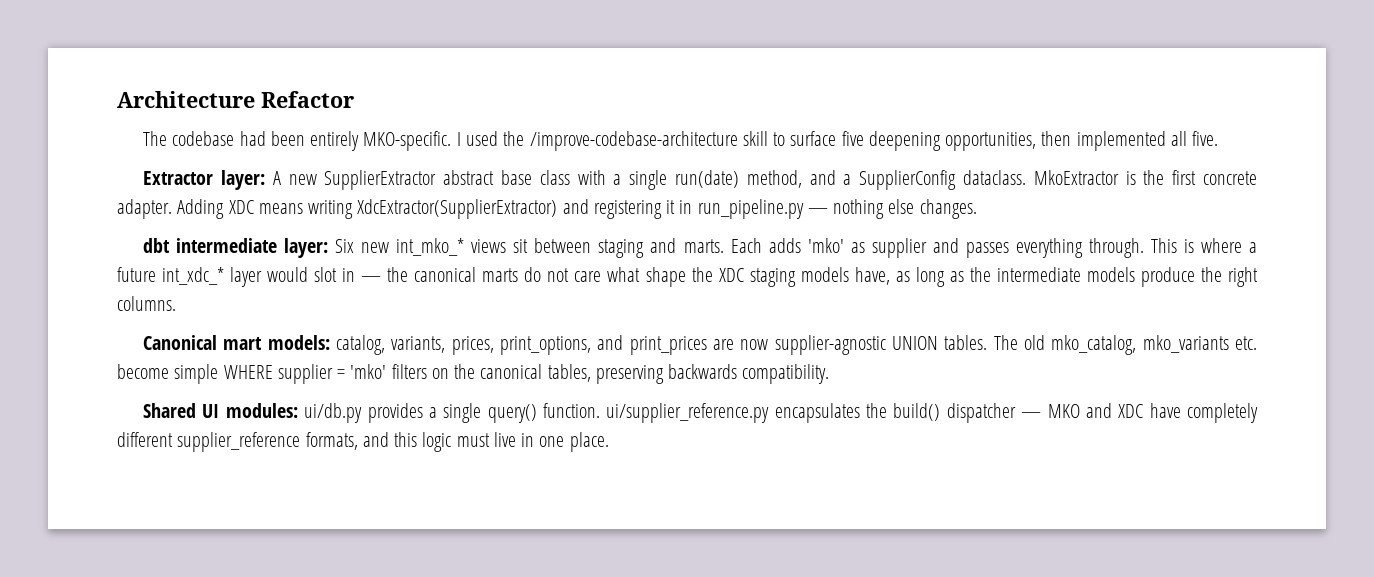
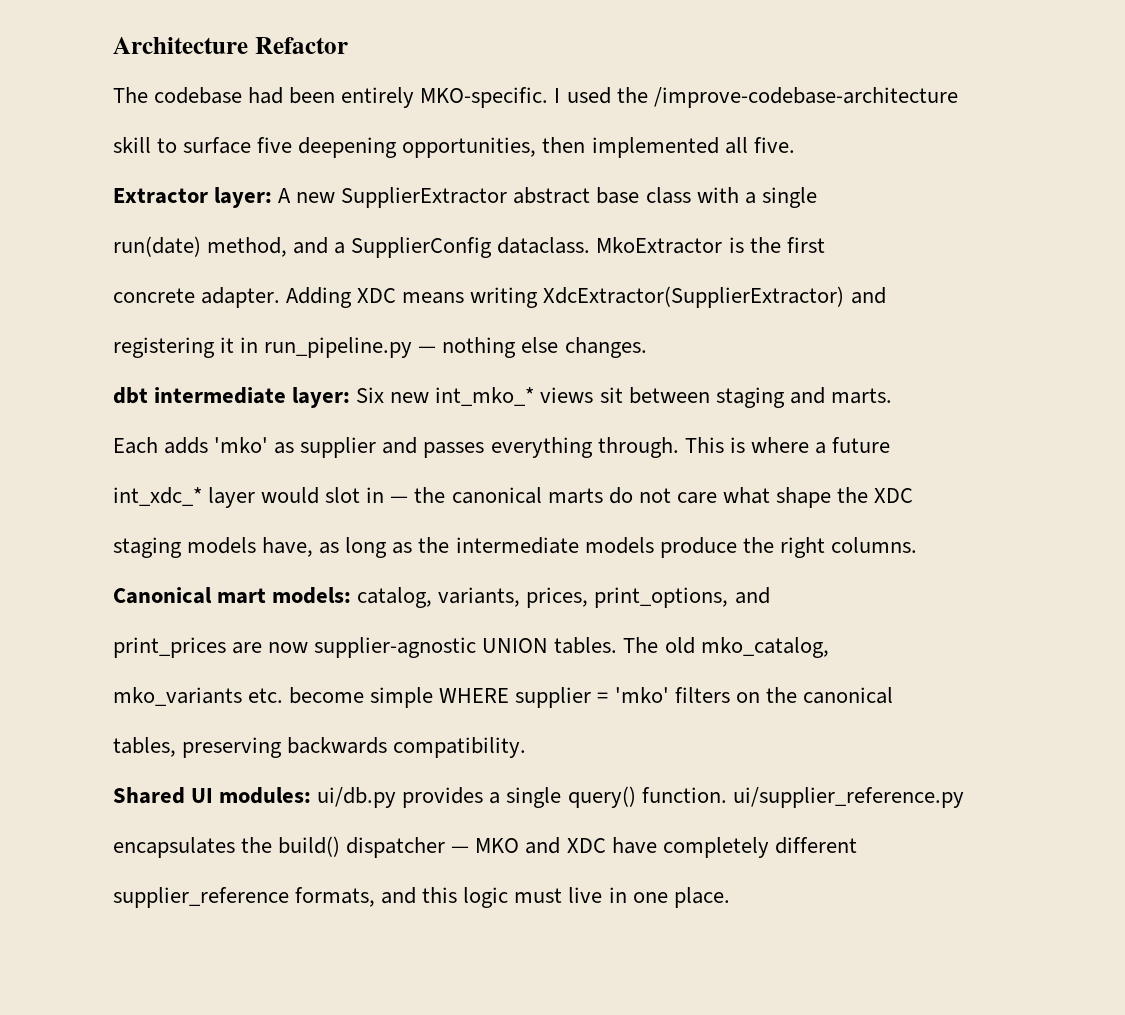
- I used the /improve-codebase-architecture skill to surface five deepening opportunities, then implemented all five.
+ I used the /improve-codebase-architecture
+ skill to surface five deepening opportunities, then implemented all five.
- Extractor layer: A new SupplierExtractor abstract base class with a single run(date) method, and a SupplierConfig dataclass.
+ Extractor layer: A new SupplierExtractor abstract base class with a single
+ run(date) method, and a SupplierConfig dataclass.
- MkoExtractor is the first concrete adapter.
+ MkoExtractor is the first
+ concrete adapter.
- Adding XDC means writing XdcExtractor(SupplierExtractor) and registering it in run_pipeline.py — nothing else changes.
+ Adding XDC means writing XdcExtractor(SupplierExtractor) and
+ registering it in run_pipeline.py — nothing else changes.
- dbt intermediate layer: Six new int_mko_* views sit between staging and marts. Each adds 'mko' as supplier and passes everything through.
+ dbt intermediate layer: Six new int_mko_* views sit between staging and marts.
+ Each adds 'mko' as supplier and passes everything through.
- This is where a future int_xdc_* layer would slot in — the canonical marts do not care what shape the XDC staging models have, as long as the intermediate models produce the right columns.
+ This is where a future
+ int_xdc_* layer would slot in — the canonical marts do not care what shape the XDC
+ staging models have, as long as the intermediate models produce the right columns.
- Canonical mart models: catalog, variants, prices, print_options, and print_prices are now supplier-agnostic UNION tables.
+ Canonical mart models: catalog, variants, prices, print_options, and
+ print_prices are now supplier-agnostic UNION tables.
- The old mko_catalog, mko_variants etc. become simple WHERE supplier = 'mko' filters on the canonical tables, preserving backwards compatibility.
+ The old mko_catalog,
+ mko_variants etc. become simple WHERE supplier = 'mko' filters on the canonical
+ tables, preserving backwards compatibility.
- Shared UI modules: ui/db.py provides a single query() function. ui/supplier_reference.py encapsulates the build() dispatcher — MKO and XDC have completely different supplier_reference formats, and this logic must live in one place.
+ Shared UI modules: ui/db.py provides a single query() function. ui/supplier_reference.py
+ encapsulates the build() dispatcher — MKO and XDC have completely different
+ supplier_reference formats, and this logic must live in one place.

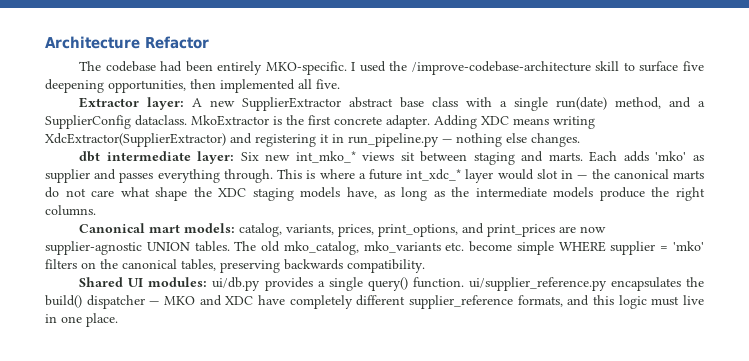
- I used the /improve-codebase-architecture
- skill to surface five deepening opportunities, then implemented all five.
+ I used the /improve-codebase-architecture skill to surface five deepening opportunities, then implemented all five.
- Extractor layer: A new SupplierExtractor abstract base class with a single
- run(date) method, and a SupplierConfig dataclass.
+ Extractor layer: A new SupplierExtractor abstract base class with a single run(date) method, and a SupplierConfig dataclass.
- MkoExtractor is the first
- concrete adapter.
+ MkoExtractor is the first concrete adapter.
- Adding XDC means writing XdcExtractor(SupplierExtractor) and
- registering it in run_pipeline.py — nothing else changes.
+ Adding XDC means writing XdcExtractor(SupplierExtractor) and registering it in run_pipeline.py — nothing else changes.
- dbt intermediate layer: Six new int_mko_* views sit between staging and marts.
- Each adds 'mko' as supplier and passes everything through.
+ dbt intermediate layer: Six new int_mko_* views sit between staging and marts. Each adds 'mko' as supplier and passes everything through.
- This is where a future
- int_xdc_* layer would slot in — the canonical marts do not care what shape the XDC
- staging models have, as long as the intermediate models produce the right columns.
+ This is where a future int_xdc_* layer would slot in — the canonical marts do not care what shape the XDC staging models have, as long as the intermediate models produce the right columns.
- Canonical mart models: catalog, variants, prices, print_options, and
- print_prices are now supplier-agnostic UNION tables.
+ Canonical mart models: catalog, variants, prices, print_options, and print_prices are now supplier-agnostic UNION tables.
- The old mko_catalog,
- mko_variants etc. become simple WHERE supplier = 'mko' filters on the canonical
- tables, preserving backwards compatibility.
+ The old mko_catalog, mko_variants etc. become simple WHERE supplier = 'mko' filters on the canonical tables, preserving backwards compatibility.
- Shared UI modules: ui/db.py provides a single query() function. ui/supplier_reference.py
- encapsulates the build() dispatcher — MKO and XDC have completely different
- supplier_reference formats, and this logic must live in one place.
+ Shared UI modules: ui/db.py provides a single query() function. ui/supplier_reference.py encapsulates the build() dispatcher — MKO and XDC have completely different supplier_reference formats, and this logic must live in one place.

